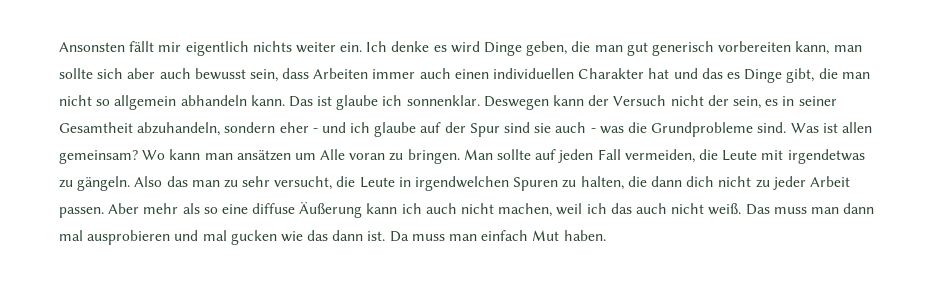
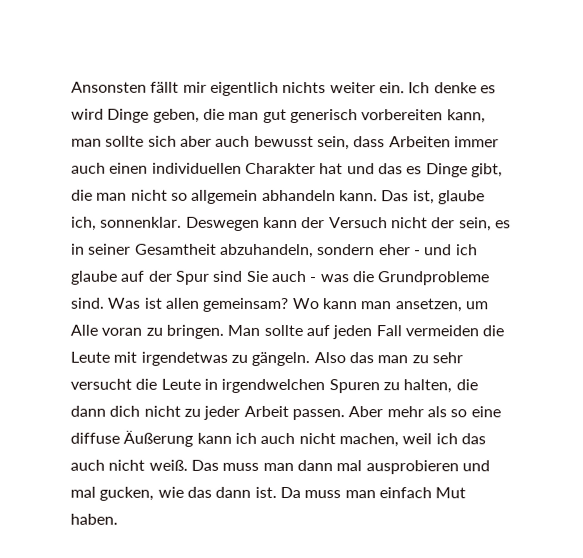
- Das ist glaube ich sonnenklar.
+ Das ist, glaube ich, sonnenklar.
- Deswegen kann der Versuch nicht der sein, es in seiner Gesamtheit abzuhandeln, sondern eher - und ich glaube auf der Spur sind sie auch - was die Grundprobleme sind.
+ Deswegen kann der Versuch nicht der sein, es in seiner Gesamtheit abzuhandeln, sondern eher - und ich glaube auf der Spur sind Sie auch - was die Grundprobleme sind.
- Wo kann man ansätzen um Alle voran zu bringen.
+ Wo kann man ansetzen, um Alle voran zu bringen.
- Man sollte auf jeden Fall vermeiden, die Leute mit irgendetwas zu gängeln.
+ Man sollte auf jeden Fall vermeiden die Leute mit irgendetwas zu gängeln.
- Also das man zu sehr versucht, die Leute in irgendwelchen Spuren zu halten, die dann dich nicht zu jeder Arbeit passen.
+ Also das man zu sehr versucht die Leute in irgendwelchen Spuren zu halten, die dann dich nicht zu jeder Arbeit passen.
- Das muss man dann mal ausprobieren und mal gucken wie das dann ist.
+ Das muss man dann mal ausprobieren und mal gucken, wie das dann ist.

